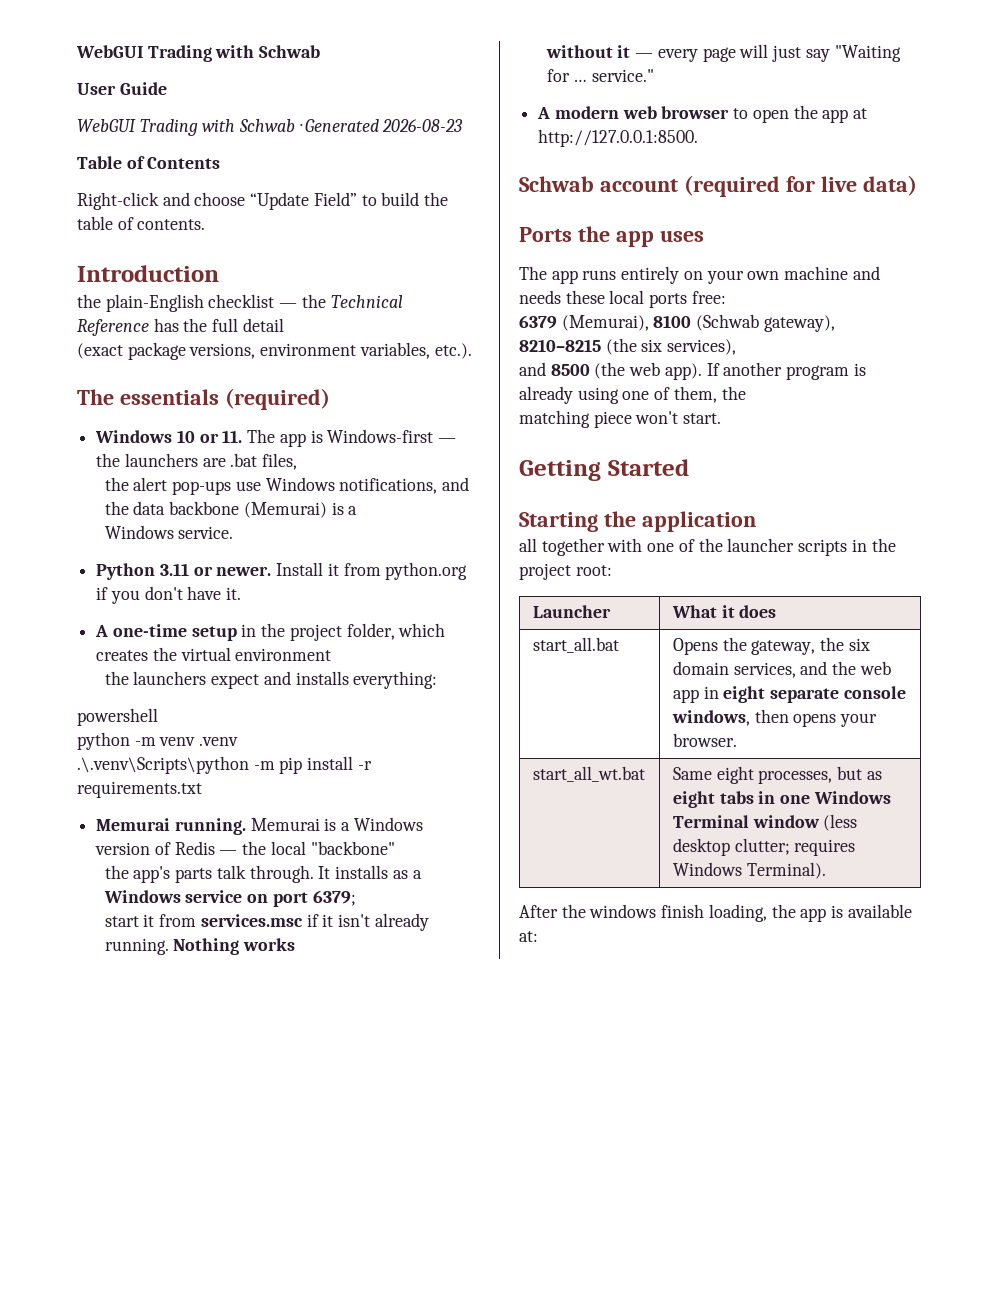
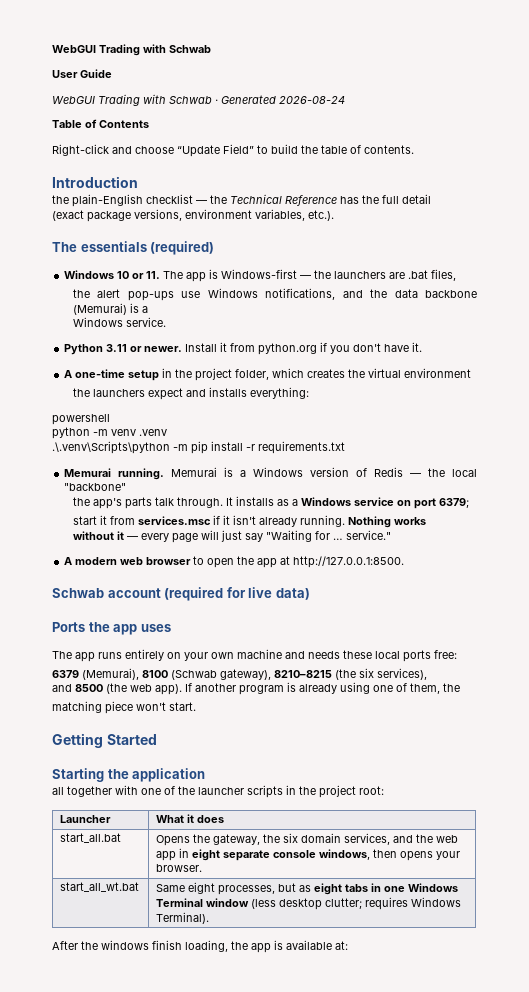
- WebGUI Trading with Schwab · Generated 2026-08-23
+ WebGUI Trading with Schwab · Generated 2026-08-24

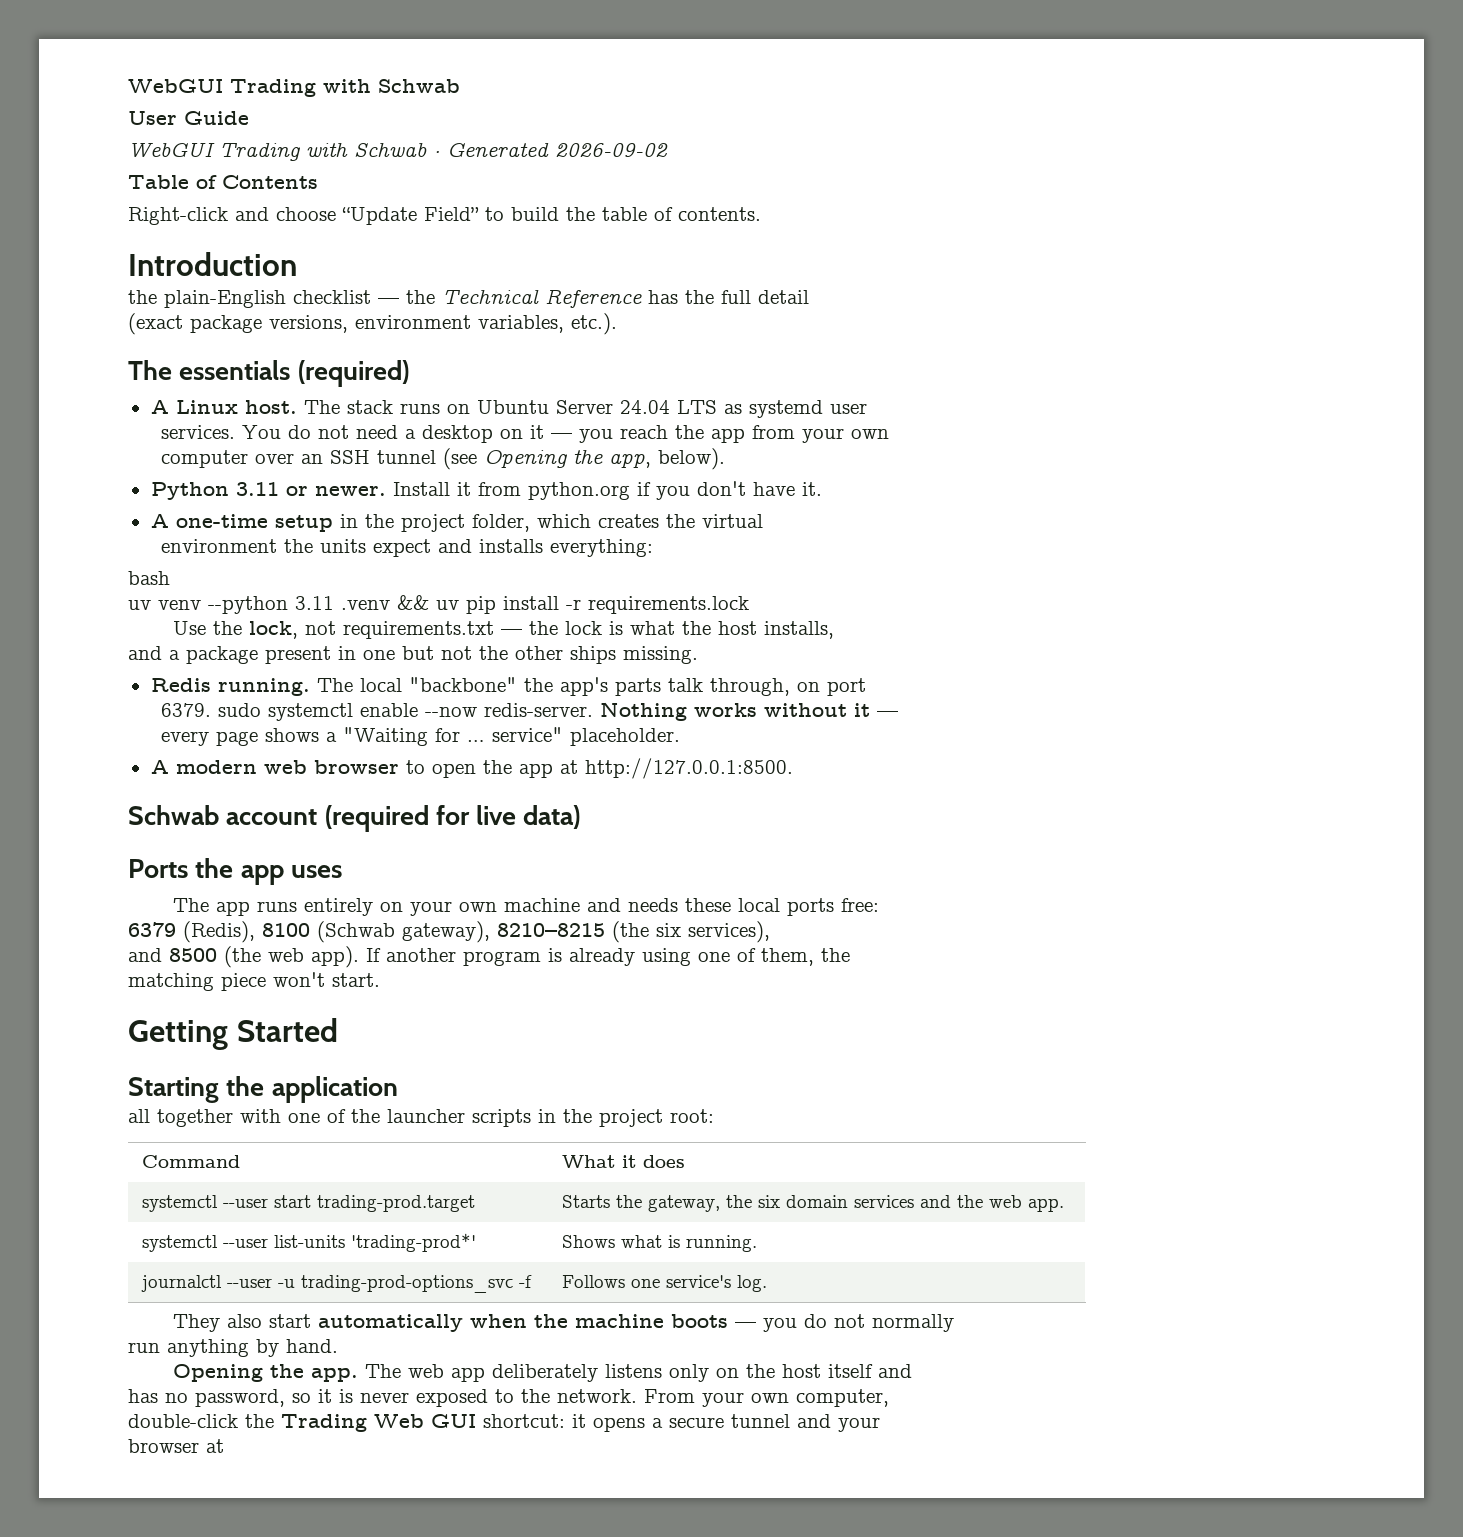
- WebGUI Trading with Schwab · Generated 2026-08-24
+ WebGUI Trading with Schwab · Generated 2026-09-02
- Windows 10 or 11. The app is Windows-first — the launchers are .bat files,
- the alert pop-ups use Windows notifications, and the data backbone (Memurai) is a
- Windows service.
+ A Linux host. The stack runs on Ubuntu Server 24.04 LTS as systemd user
+ services. You do not need a desktop on it — you reach the app from your own
+ computer over an SSH tunnel (see Opening the app, below).
- A one-time setup in the project folder, which creates the virtual environment
- the launchers expect and installs everything:
+ A one-time setup in the project folder, which creates the virtual
+ environment the units expect and installs everything:
- powershell
- python -m venv .venv
- .\.venv\Scripts\python -m pip install -r requirements.txt
- Memurai running. Memurai is a Windows version of Redis — the local "backbone"
- the app's parts talk through. It installs as a Windows service on port 6379;
- start it from services.msc if it isn't already running.
+ bash
+ uv venv --python 3.11 .venv && uv pip install -r requirements.lock
+ Use the lock, not requirements.txt — the lock is what the host installs,
+ and a package present in one but not the other ships missing.
+ Redis running. The local "backbone" the app's parts talk through, on port
+ 6379. sudo systemctl enable --now redis-server.
- Nothing works
- without it — every page will just say "Waiting for … service."
+ Nothing works without it —
+ every page shows a "Waiting for … service" placeholder.
- 6379 (Memurai), 8100 (Schwab gateway), 8210–8215 (the six services),
+ 6379 (Redis), 8100 (Schwab gateway), 8210–8215 (the six services),
- Launcher | What it does
+ Command | What it does
- start_all.bat | Opens the gateway, the six domain services, and the web app in eight separate console windows, then opens your browser.
- start_all_wt.bat | Same eight processes, but as eight tabs in one Windows Terminal window (less desktop clutter; requires Windows Terminal).
- After the windows finish loading, the app is available at:
+ systemctl --user start trading-prod.target | Starts the gateway, the six domain services and the web app.
+ systemctl --user list-units 'trading-prod*' | Shows what is running.
+ journalctl --user -u trading-prod-options_svc -f | Follows one service's log.
+ They also start automatically when the machine boots — you do not normally
+ run anything by hand.
+ Opening the app. The web app deliberately listens only on the host itself and
+ has no password, so it is never exposed to the network. From your own computer,
+ double-click the Trading Web GUI shortcut: it opens a secure tunnel and your
+ browser at

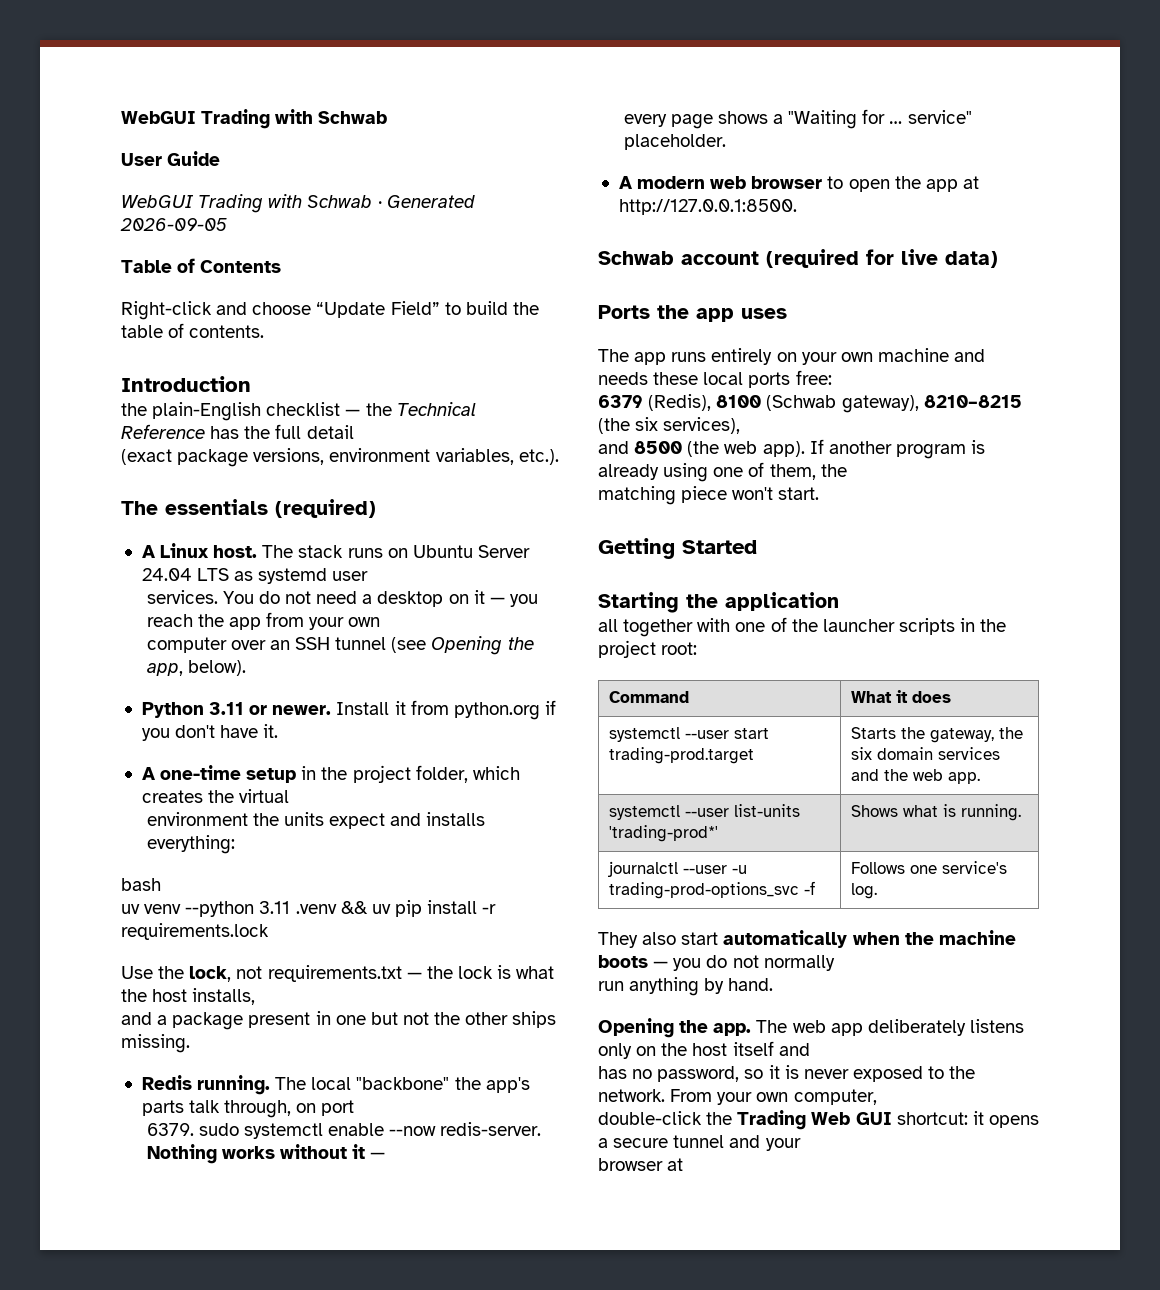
- WebGUI Trading with Schwab · Generated 2026-09-02
+ WebGUI Trading with Schwab · Generated 2026-09-05

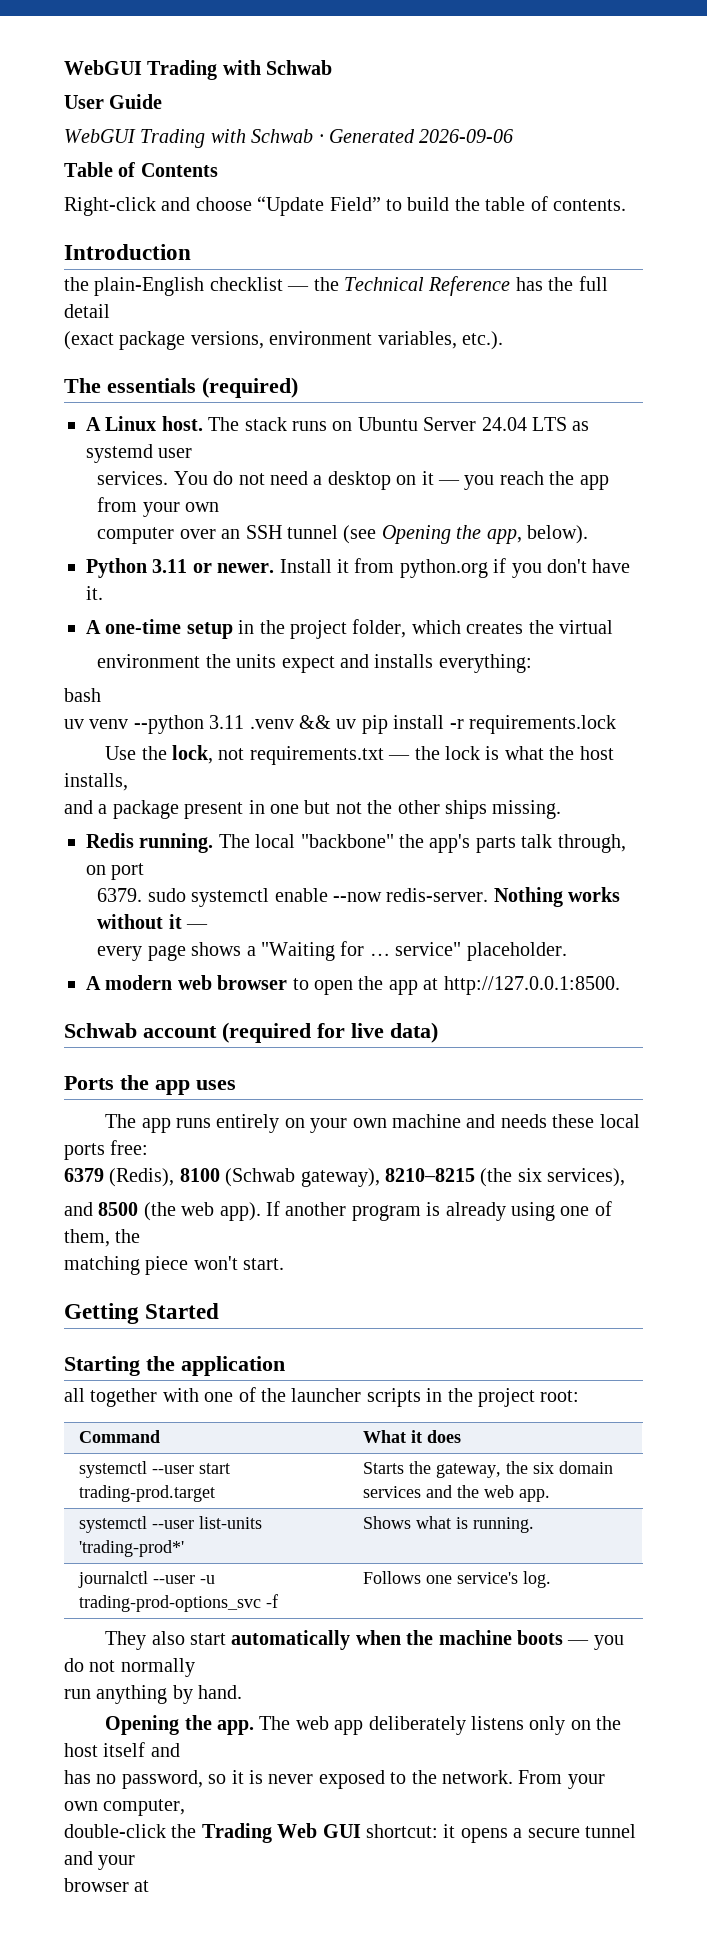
- WebGUI Trading with Schwab · Generated 2026-09-05
+ WebGUI Trading with Schwab · Generated 2026-09-06

